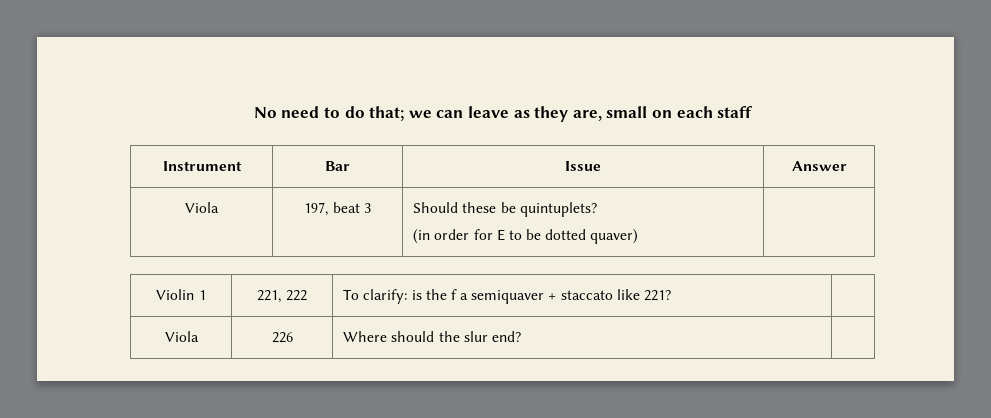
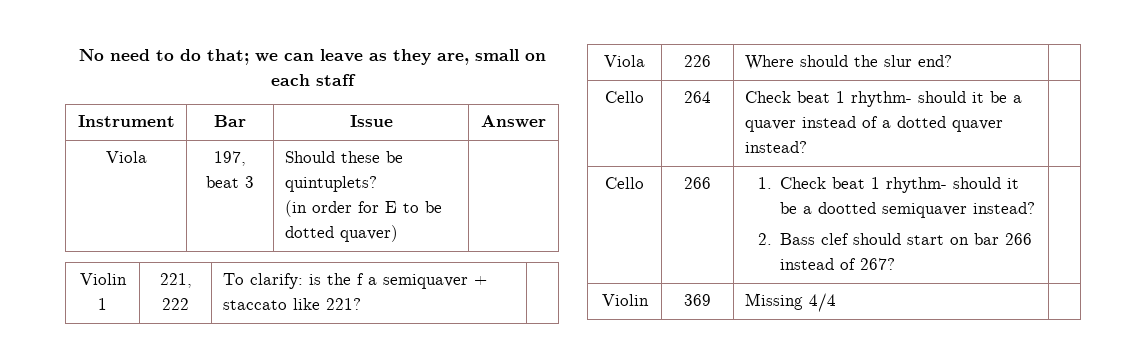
+ Cello | 264 | Check beat 1 rhythm- should it be a quaver instead of a dotted quaver instead? |
+ Cello | 266 | 1. Check beat 1 rhythm- should it be a dootted semiquaver instead?
+ 2. Bass clef should start on bar 266 instead of 267? |
+ Violin | 369 | Missing 4/4 |

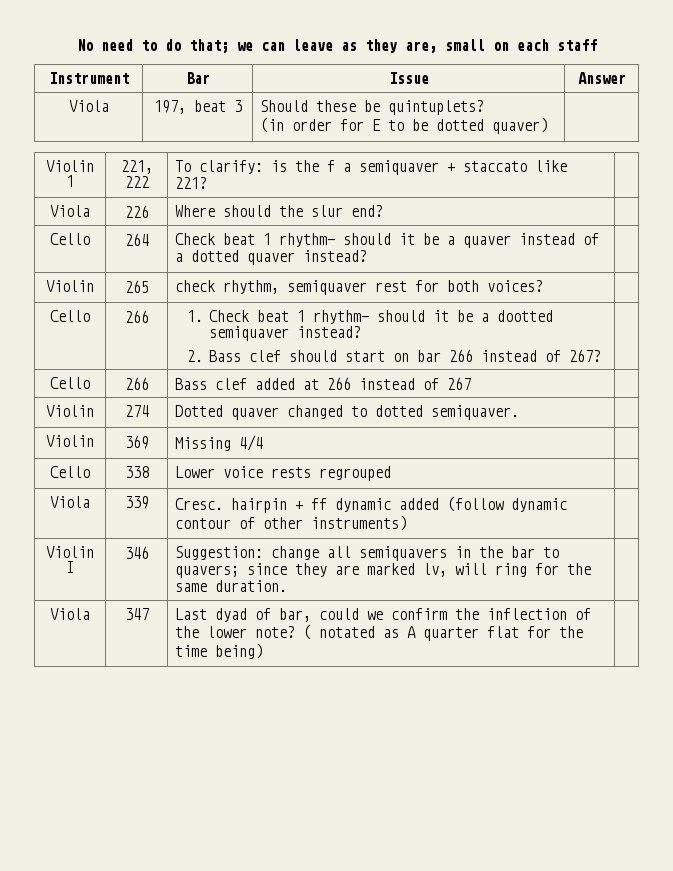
+ Violin | 265 | check rhythm, semiquaver rest for both voices? |
+ Cello | 266 | Bass clef added at 266 instead of 267 |
+ Violin | 274 | Dotted quaver changed to dotted semiquaver. |
  Violin | 369 | Missing 4/4 |
+ Cello | 338 | Lower voice rests regrouped |
+ Viola | 339 | Cresc. hairpin + ff dynamic added (follow dynamic contour of other instruments) |
+ Violin I | 346 | Suggestion: change all semiquavers in the bar to quavers; since they are marked lv, will ring for the same duration. |
+ Viola | 347 | Last dyad of bar, could we confirm the inflection of the lower note? ( notated as A quarter flat for the time being) |

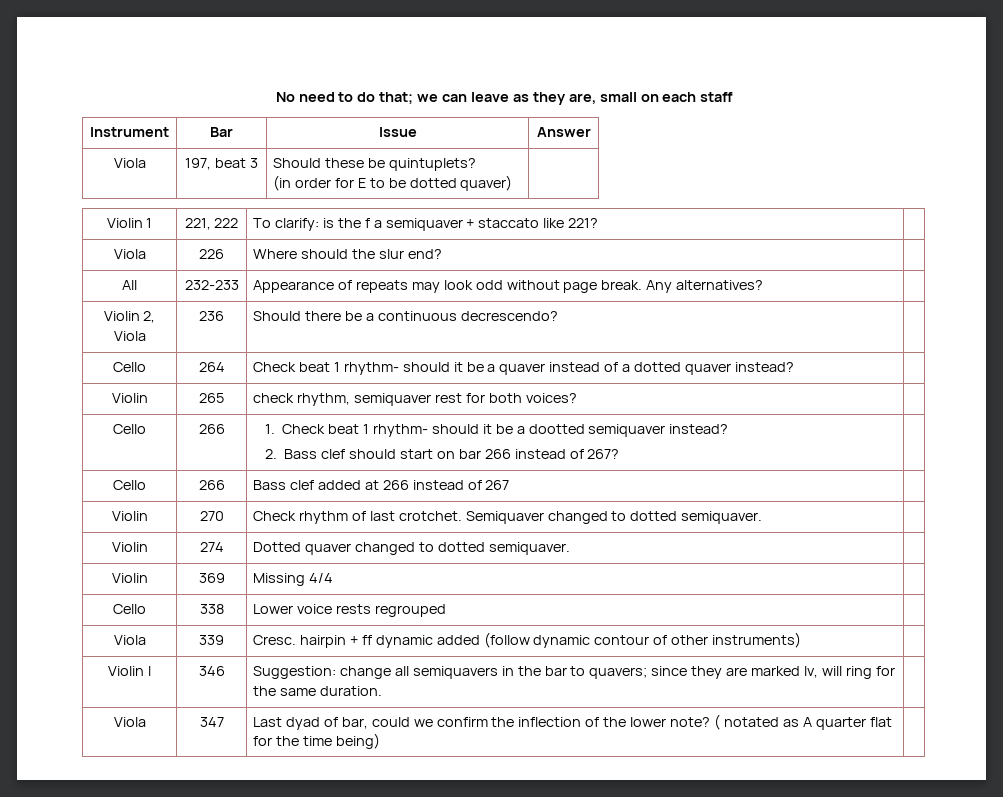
+ All | 232-233 | Appearance of repeats may look odd without page break. Any alternatives? |
+ Violin 2, Viola | 236 | Should there be a continuous decrescendo? |
+ Violin | 270 | Check rhythm of last crotchet. Semiquaver changed to dotted semiquaver. |

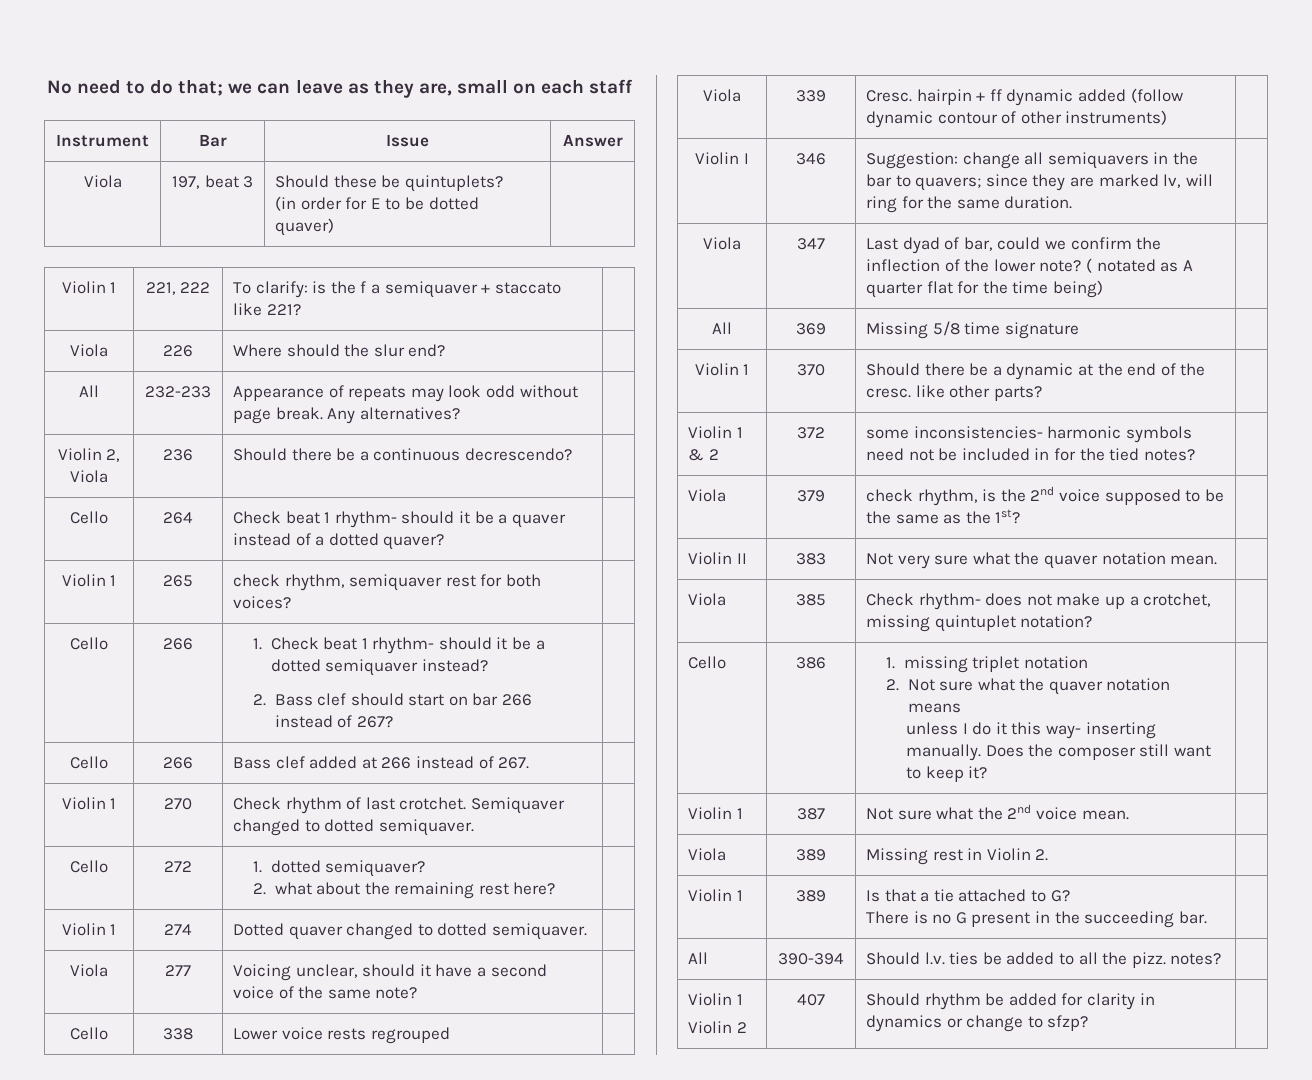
- Cello | 264 | Check beat 1 rhythm- should it be a quaver instead of a dotted quaver instead? |
- Violin | 265 | check rhythm, semiquaver rest for both voices? |
+ Cello | 264 | Check beat 1 rhythm- should it be a quaver instead of a dotted quaver? |
+ Violin 1 | 265 | check rhythm, semiquaver rest for both voices? |
- Cello | 266 | 1. Check beat 1 rhythm- should it be a dootted semiquaver instead?
+ Cello | 266 | 1. Check beat 1 rhythm- should it be a dotted semiquaver instead?
- Cello | 266 | Bass clef added at 266 instead of 267 |
- Violin | 270 | Check rhythm of last crotchet. Semiquaver changed to dotted semiquaver. |
+ Cello | 266 | Bass clef added at 266 instead of 267. |
+ Violin 1 | 270 | Check rhythm of last crotchet. Semiquaver changed to dotted semiquaver. |
- Violin | 274 | Dotted quaver changed to dotted semiquaver. |
+ Cello | 272 | 1. dotted semiquaver?
+ 2. what about the remaining rest here? |
+ Violin 1 | 274 | Dotted quaver changed to dotted semiquaver. |
- Violin | 369 | Missing 4/4 |
+ Viola | 277 | Voicing unclear, should it have a second voice of the same note? |
+ All | 369 | Missing 5/8 time signature |
+ Violin 1 | 370 | Should there be a dynamic at the end of the cresc. like other parts? |
+ Violin 1 & 2 | 372 | some inconsistencies- harmonic symbols need not be included in for the tied notes? |
+ Viola | 379 | check rhythm, is the 2nd voice supposed to be the same as the 1st? |
+ Violin II | 383 | Not very sure what the quaver notation mean. |
+ Viola | 385 | Check rhythm- does not make up a crotchet, missing quintuplet notation? |
+ Cello | 386 | 1. missing triplet notation
+ 2. Not sure what the quaver notation means
+ unless I do it this way- inserting manually. Does the composer still want to keep it? |
+ Violin 1 | 387 | Not sure what the 2nd voice mean. |
+ Viola | 389 | Missing rest in Violin 2. |
+ Violin 1 | 389 | Is that a tie attached to G?
+ There is no G present in the succeeding bar. |
+ All | 390-394 | Should l.v. ties be added to all the pizz. notes? |
+ Violin 1
+ Violin 2 | 407 | Should rhythm be added for clarity in dynamics or change to sfzp? |

